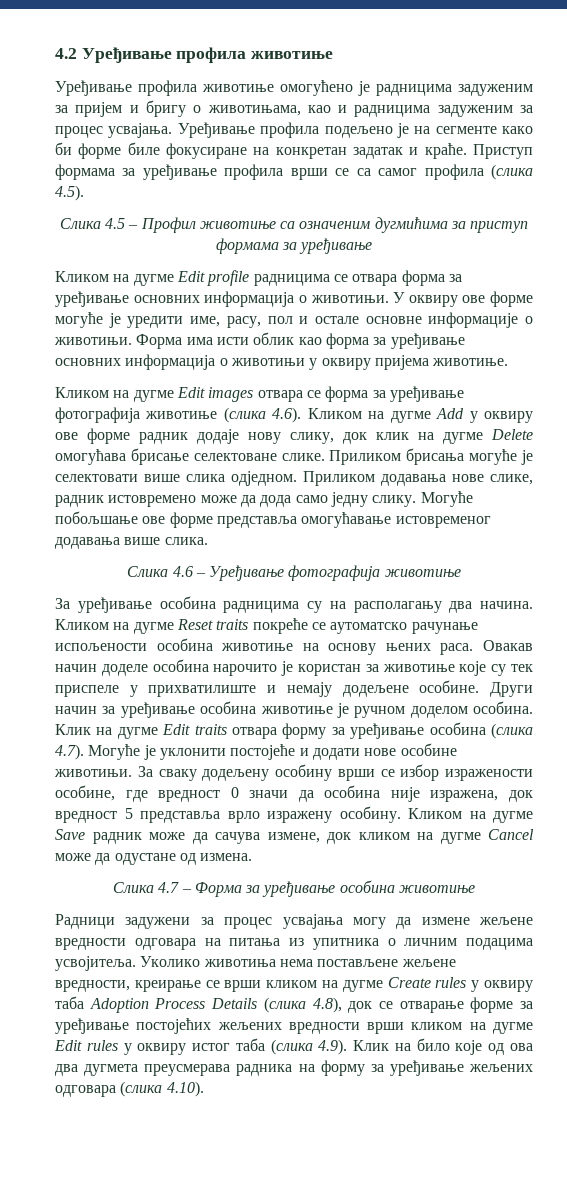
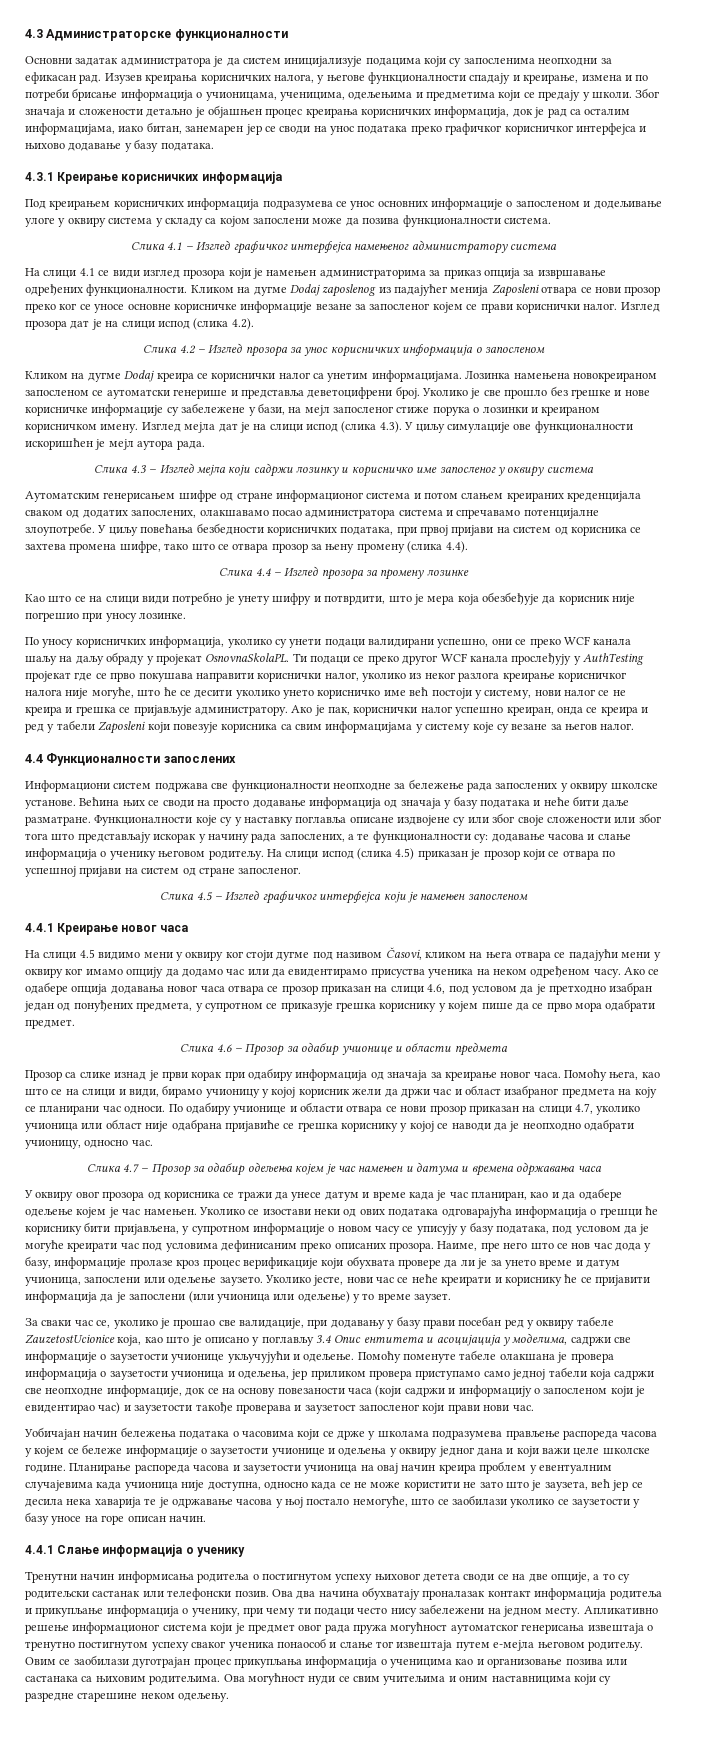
- 4.2 Уређивање профила животиње
- Уређивање профила животиње омогућено је радницима задуженим за пријем и бригу о животињама, као и радницима задуженим за процес усвајања. Уређивање профила подељено је на сегменте како би форме биле фокусиране на конкретан задатак и краће. Приступ формама за уређивање профила врши се са самог профила (слика 4.5).
- Слика 4.5 – Профил животиње са означеним дугмићима за приступ формама за уређивање
- Кликом на дугме Edit profile радницима се отвара форма за уређивање основних информација о животињи. У оквиру ове форме могуће је уредити име, расу, пол и остале основне информације о животињи. Форма има исти облик као форма за уређивање основних информација о животињи у оквиру пријема животиње.
- Кликом на дугме Edit images отвара се форма за уређивање фотографија животиње (слика 4.6). Кликом на дугме Add у оквиру ове форме радник додаје нову слику, док клик на дугме Delete омогућава брисање селектоване слике. Приликом брисања могуће је селектовати више слика одједном. Приликом додавања нове слике, радник истовремено може да дода само једну слику. Могуће побољшање ове форме представља омогућавање истовременог додавања више слика.
- Слика 4.6 – Уређивање фотографија животиње
- За уређивање особина радницима су на располагању два начина. Кликом на дугме Reset traits покреће се аутоматско рачунање испољености особина животиње на основу њених раса. Овакав начин доделе особина нарочито је користан за животиње које су тек приспеле у прихватилиште и немају додељене особине. Други начин за уређивање особина животиње је ручном доделом особина. Клик на дугме Edit traits отвара форму за уређивање особина (слика 4.7). Могуће је уклонити постојеће и додати нове особине животињи. За сваку додељену особину врши се избор изражености особине, где вредност 0 значи да особина није изражена, док вредност 5 представља врло изражену особину. Кликом на дугме Save радник може да сачува измене, док кликом на дугме Cancel може да одустане од измена.
- Слика 4.7 – Форма за уређивање особина животиње
- Радници задужени за процес усвајања могу да измене жељене вредности одговара на питања из упитника о личним подацима усвојитеља. Уколико животиња нема постављене жељене вредности, креирање се врши кликом на дугме Create rules у оквиру таба Adoption Process Details (слика 4.8), док се отварање форме за уређивање постојећих жељених вредности врши кликом на дугме Edit rules у оквиру истог таба (слика 4.9). Клик на било које од ова два дугмета преусмерава радника на форму за уређивање жељених одговара (слика 4.10).
+ 4.3 Администраторске функционалности
+ Основни задатак администратора је да систем иницијализује подацима који су запосленима неопходни за ефикасан рад. Изузев креирања корисничких налога, у његове функционалности спадају и креирање, измена и по потреби брисање информација о учионицама, ученицима, одељењима и предметима који се предају у школи. Због значаја и сложености детаљно је објашњен процес креирања корисничких информација, док је рад са осталим информацијама, иако битан, занемарен јер се своди на унос података преко графичког корисничког интерфејса и њихово додавање у базу података.
+ 4.3.1 Креирање корисничких информација
+ Под креирањем корисничких информација подразумева се унос основних информације о запосленом и додељивање улоге у оквиру система у складу са којом запослени може да позива функционалности система.
+ Слика 4.1 – Изглед графичког интерфејса намењеног администратору система
+ На слици 4.1 се види изглед прозора који је намењен администраторима за приказ опција за извршавање одређених функционалности. Кликом на дугме Dodaj zaposlenog из падајућег менија Zaposleni отвара се нови прозор преко ког се уносе основне корисничке информације везане за запосленог којем се прави кориснички налог. Изглед прозора дат је на слици испод (слика 4.2).
+ Слика 4.2 – Изглед прозора за унос корисничких информација о запосленом
+ Кликом на дугме Dodaj креира се кориснички налог са унетим информацијама. Лозинка намењена новокреираном запосленом се аутоматски генерише и представља деветоцифрени број. Уколико је све прошло без грешке и нове корисничке информације су забележене у бази, на мејл запосленог стиже порука о лозинки и креираном корисничком имену. Изглед мејла дат је на слици испод (слика 4.3). У циљу симулације ове функционалности искоришћен је мејл аутора рада.
+ Слика 4.3 – Изглед мејла који садржи лозинку и корисничко име запосленог у оквиру система
+ Аутоматским генерисањем шифре од стране информационог система и потом слањем креираних креденцијала сваком од додатих запослених, олакшавамо посао администратора система и спречавамо потенцијалне злоупотребе. У циљу повећања безбедности корисничких података, при првој пријави на систем од корисника се захтева промена шифре, тако што се отвара прозор за њену промену (слика 4.4).
+ Слика 4.4 – Изглед прозора за промену лозинке
+ Као што се на слици види потребно је унету шифру и потврдити, што је мера која обезбеђује да корисник није погрешио при уносу лозинке.
+ По уносу корисничких информација, уколико су унети подаци валидирани успешно, они се преко WCF канала шаљу на даљу обраду у пројекат OsnovnaSkolaPL. Ти подаци се преко другог WCF канала прослеђују у AuthTesting пројекат где се прво покушава направити кориснички налог, уколико из неког разлога креирање корисничког налога није могуће, што ће се десити уколико унето корисничко име већ постоји у систему, нови налог се не креира и грешка се пријављује администратору. Ако је пак, кориснички налог успешно креиран, онда се креира и ред у табели Zaposleni који повезује корисника са свим информацијама у систему које су везане за његов налог.
+ 4.4 Функционалности запослених
+ Информациони систем подржава све функционалности неопходне за бележење рада запослених у оквиру школске установе. Већина њих се своди на просто додавање информација од значаја у базу података и неће бити даље разматране. Функционалности које су у наставку поглавља описане издвојене су или због своје сложености или због тога што представљају искорак у начину рада запослених, а те функционалности су: додавање часова и слање информација о ученику његовом родитељу. На слици испод (слика 4.5) приказан је прозор који се отвара по успешној пријави на систем од стране запосленог.
+ Слика 4.5 – Изглед графичког интерфејса који је намењен запосленом
+ 4.4.1 Креирање новог часа
+ На слици 4.5 видимо мени у оквиру ког стоји дугме под називом Časovi, кликом на њега отвара се падајући мени у оквиру ког имамо опцију да додамо час или да евидентирамо присуства ученика на неком одређеном часу. Ако се одабере опција додавања новог часа отвара се прозор приказан на слици 4.6, под условом да је претходно изабран један од понуђених предмета, у супротном се приказује грешка кориснику у којем пише да се прво мора одабрати предмет.
+ Слика 4.6 – Прозор за одабир учионице и области предмета
+ Прозор са слике изнад је први корак при одабиру информација од значаја за креирање новог часа. Помоћу њега, као што се на слици и види, бирамо учионицу у којој корисник жели да држи час и област изабраног предмета на коју се планирани час односи. По одабиру учионице и области отвара се нови прозор приказан на слици 4.7, уколико учионица или област није одабрана пријавиће се грешка кориснику у којој се наводи да је неопходно одабрати учионицу, односно час.
+ Слика 4.7 – Прозор за одабир одељења којем је час намењен и датума и времена одржавања часа
+ У оквиру овог прозора од корисника се тражи да унесе датум и време када је час планиран, као и да одабере одељење којем је час намењен. Уколико се изостави неки од ових података одговарајућа информација о грешци ће кориснику бити пријављена, у супротном информације о новом часу се уписују у базу података, под условом да је могуће креирати час под условима дефинисаним преко описаних прозора. Наиме, пре него што се нов час дода у базу, информације пролазе кроз процес верификације који обухвата провере да ли је за унето време и датум учионица, запослени или одељење заузето. Уколико јесте, нови час се неће креирати и кориснику ће се пријавити информација да је запослени (или учионица или одељење) у то време заузет.
+ За сваки час се, уколико је прошао све валидације, при додавању у базу прави посебан ред у оквиру табеле ZauzetostUcionice која, као што је описано у поглављу 3.4 Опис ентитета и асоцијација у моделима, садржи све информације о заузетости учионице укључујући и одељење. Помоћу поменуте табеле олакшана је провера информација о заузетости учионица и одељења, јер приликом провера приступамо само једној табели која садржи све неопходне информације, док се на основу повезаности часа (који садржи и информацију о запосленом који је евидентирао час) и заузетости такође проверава и заузетост запосленог који прави нови час.
+ Уобичајан начин бележења података о часовима који се држе у школама подразумева прављење распореда часова у којем се бележе информације о заузетости учионице и одељења у оквиру једног дана и који важи целе школске године. Планирање распореда часова и заузетости учионица на овај начин креира проблем у евентуалним случајевима када учионица није доступна, односно када се не може користити не зато што је заузета, већ јер се десила нека хаварија те је одржавање часова у њој постало немогуће, што се заобилази уколико се заузетости у базу уносе на горе описан начин.
+ 4.4.1 Слање информација о ученику
+ Тренутни начин информисања родитеља о постигнутом успеху њиховог детета своди се на две опције, а то су родитељски састанак или телефонски позив. Ова два начина обухватају проналазак контакт информација родитеља и прикупљање информација о ученику, при чему ти подаци често нису забележени на једном месту. Апликативно решење информационог система који је предмет овог рада пружа могућност аутоматског генерисања извештаја о тренутно постигнутом успеху сваког ученика понаособ и слање тог извештаја путем е-мејла његовом родитељу. Овим се заобилази дуготрајан процес прикупљања информација о ученицима као и организовање позива или састанака са њиховим родитељима. Ова могућност нуди се свим учитељима и оним наставницима који су разредне старешине неком одељењу.

